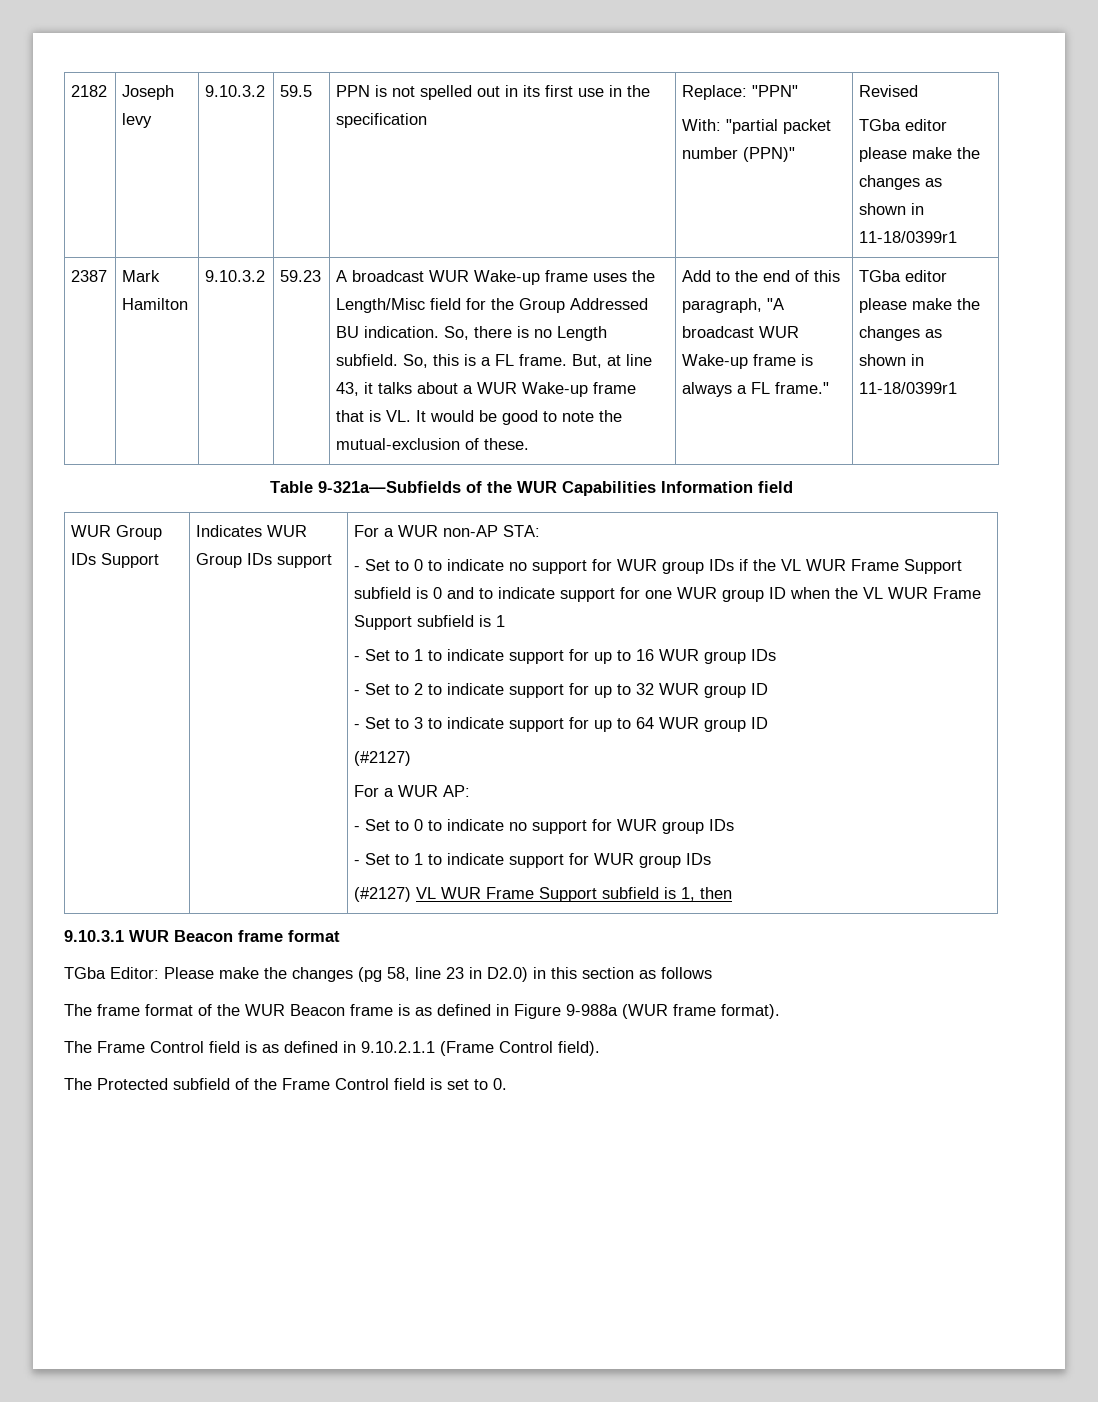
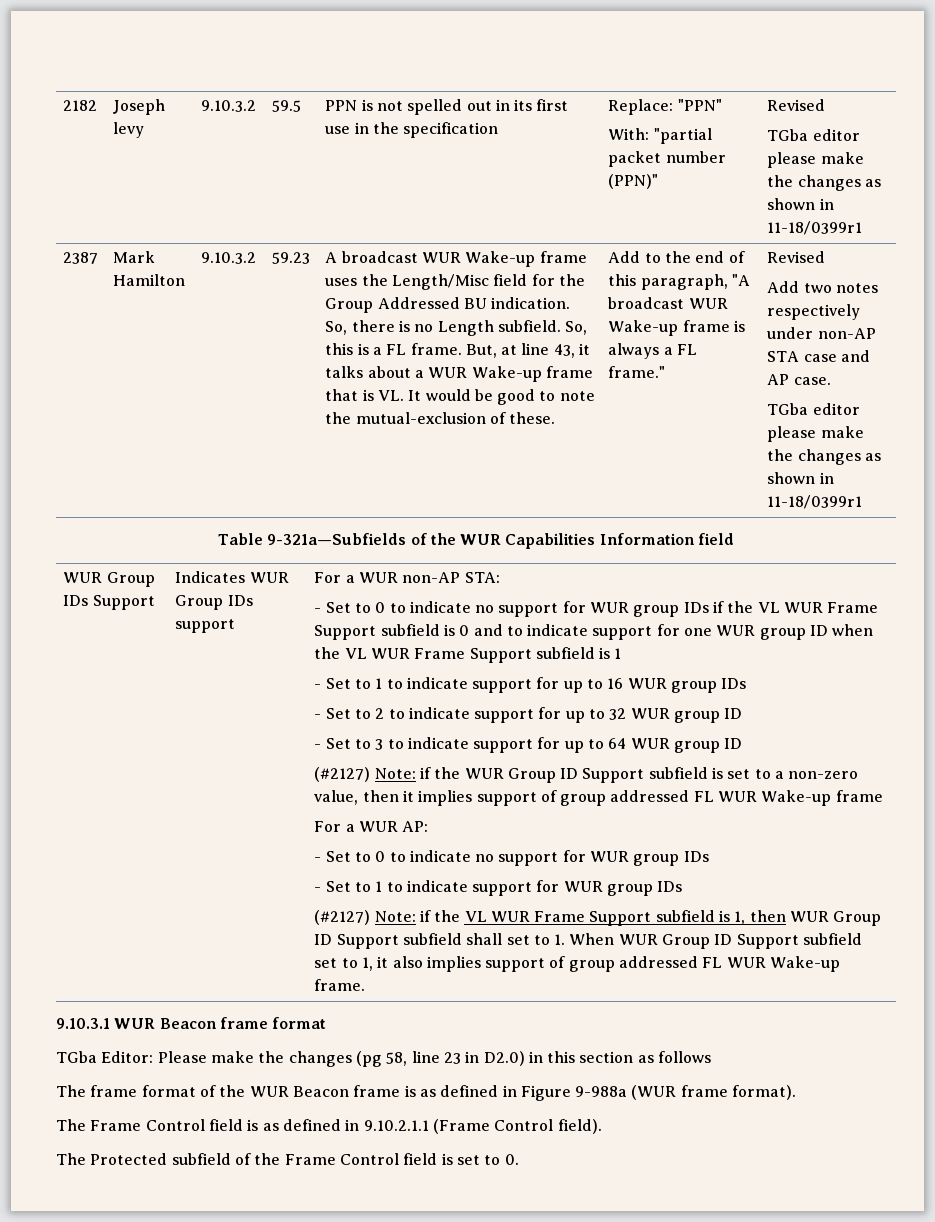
- Add to the end of this paragraph, "A broadcast WUR Wake-up frame is always a FL frame."
+ Add to the end of this paragraph, "A broadcast WUR Wake-up frame is always a FL frame." | Revised
+ Add two notes respectively under non-AP STA case and AP case.
  - Set to 3 to indicate support for up to 64 WUR group ID
- (#2127)
+ (#2127) Note: if the WUR Group ID Support subfield is set to a non-zero value, then it implies support of group addressed FL WUR Wake-up frame
- (#2127) VL WUR Frame Support subfield is 1, then
+ (#2127) Note: if the VL WUR Frame Support subfield is 1, then WUR Group ID Support subfield shall set to 1. When WUR Group ID Support subfield set to 1, it also implies support of group addressed FL WUR Wake-up frame.

